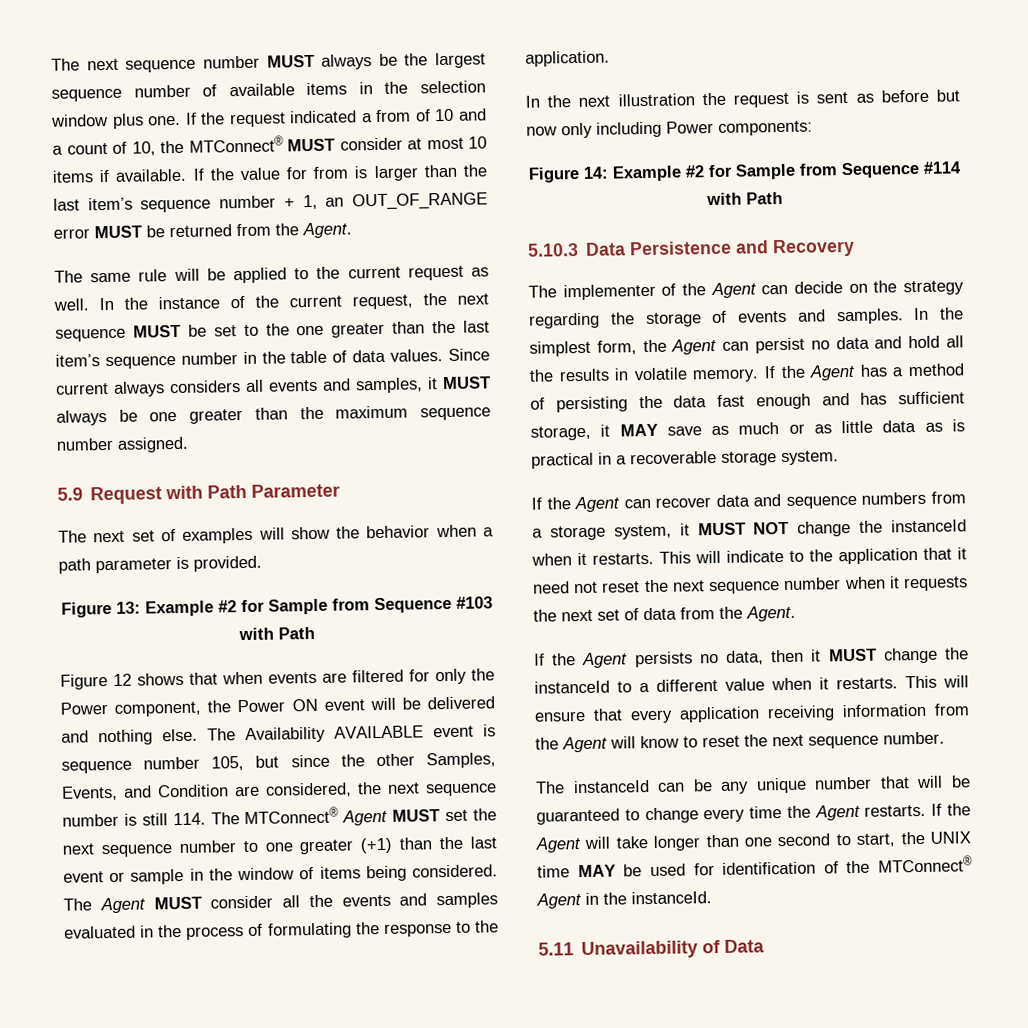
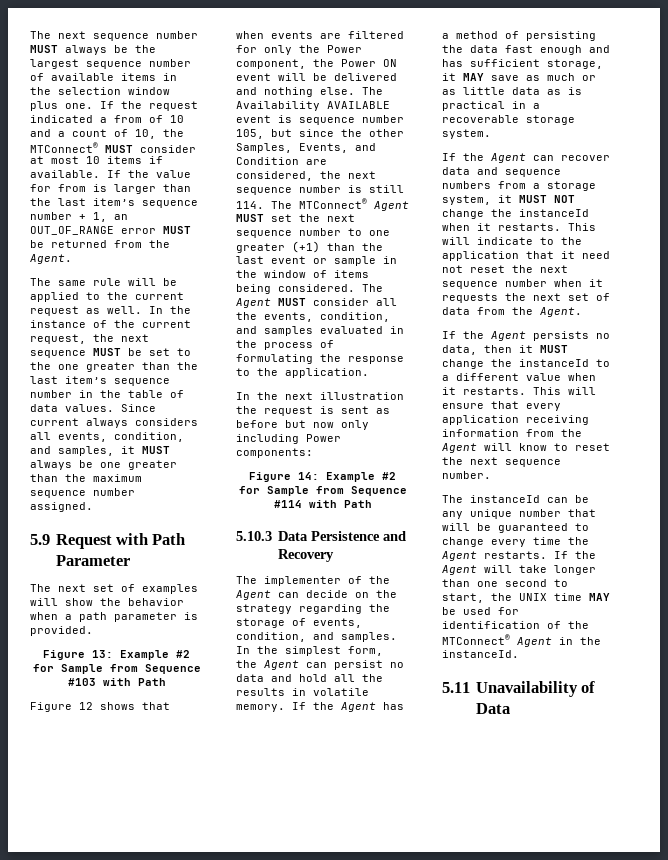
- Since current always considers all events and samples, it MUST always be one greater than the maximum sequence number assigned.
+ Since current always considers all events, condition, and samples, it MUST always be one greater than the maximum sequence number assigned.
- The Agent MUST consider all the events and samples evaluated in the process of formulating the response to the application.
+ The Agent MUST consider all the events, condition, and samples evaluated in the process of formulating the response to the application.
- The implementer of the Agent can decide on the strategy regarding the storage of events and samples.
+ The implementer of the Agent can decide on the strategy regarding the storage of events, condition, and samples.

